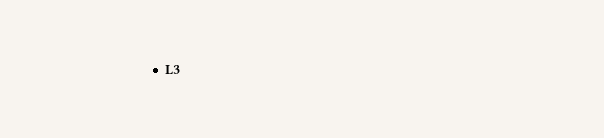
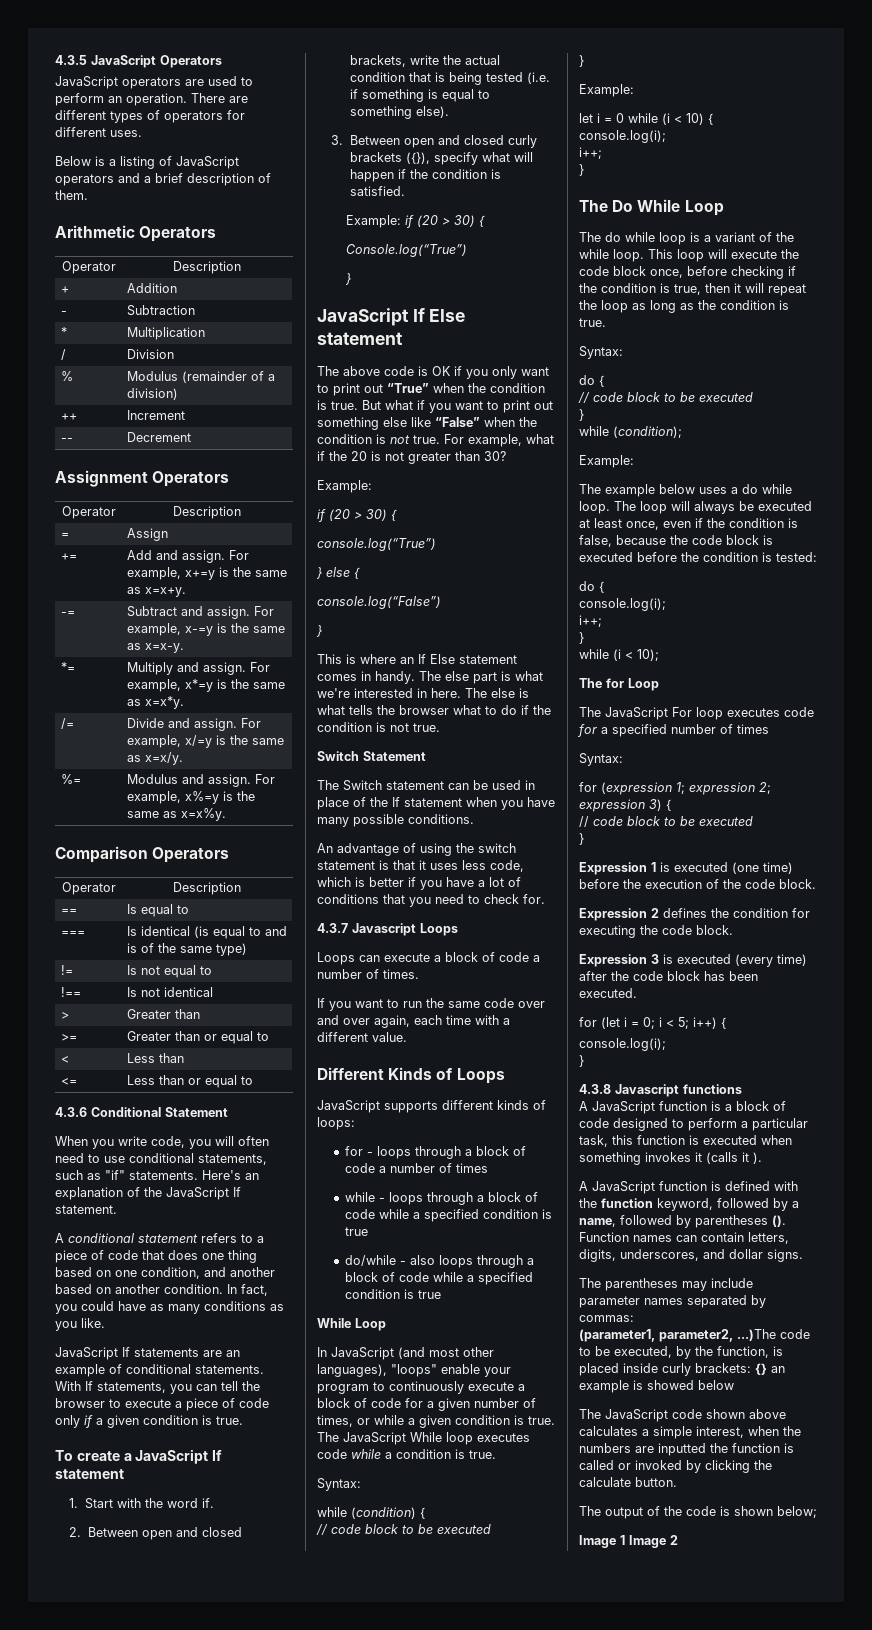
- L3
+ 4.3.5 JavaScript Operators
+ JavaScript operators are used to perform an operation. There are different types of operators for different uses.
+ Below is a listing of JavaScript operators and a brief description of them.
+ Arithmetic Operators
+ Operator | Description
+ + | Addition
+ - | Subtraction
+ * | Multiplication
+ / | Division
+ % | Modulus (remainder of a division)
+ ++ | Increment
+ -- | Decrement
+ Assignment Operators
+ Operator | Description
+ = | Assign
+ += | Add and assign. For example, x+=y is the same as x=x+y.
+ -= | Subtract and assign. For example, x-=y is the same as x=x-y.
+ *= | Multiply and assign. For example, x*=y is the same as x=x*y.
+ /= | Divide and assign. For example, x/=y is the same as x=x/y.
+ %= | Modulus and assign. For example, x%=y is the same as x=x%y.
+ Comparison Operators
+ Operator | Description
+ == | Is equal to
+ === | Is identical (is equal to and is of the same type)
+ != | Is not equal to
+ !== | Is not identical
+ > | Greater than
+ >= | Greater than or equal to
+ < | Less than
+ <= | Less than or equal to
+ 4.3.6 Conditional Statement
+ When you write code, you will often need to use conditional statements, such as "if" statements. Here's an explanation of the JavaScript If statement.
+ A conditional statement refers to a piece of code that does one thing based on one condition, and another based on another condition. In fact, you could have as many conditions as you like.
+ JavaScript If statements are an example of conditional statements. With If statements, you can tell the browser to execute a piece of code only if a given condition is true.
+ To create a JavaScript If statement
+ 1. Start with the word if.
+ 2. Between open and closed brackets, write the actual condition that is being tested (i.e. if something is equal to something else).
+ 3. Between open and closed curly brackets ({}), specify what will happen if the condition is satisfied.
+ Example: if (20 > 30) {
+ Console.log(“True”)
+ }
+ JavaScript If Else statement
+ The above code is OK if you only want to print out “True” when the condition is true. But what if you want to print out something else like “False” when the condition is not true. For example, what if the 20 is not greater than 30?
+ Example:
+ if (20 > 30) {
+ console.log(“True”)
+ } else {
+ console.log(“False”)
+ }
+ This is where an If Else statement comes in handy. The else part is what we're interested in here. The else is what tells the browser what to do if the condition is not true.
+ Switch Statement
+ The Switch statement can be used in place of the If statement when you have many possible conditions.
+ An advantage of using the switch statement is that it uses less code, which is better if you have a lot of conditions that you need to check for.
+ 4.3.7 Javascript Loops
+ Loops can execute a block of code a number of times.
+ If you want to run the same code over and over again, each time with a different value.
+ Different Kinds of Loops
+ JavaScript supports different kinds of loops:
+ for - loops through a block of code a number of times
+ while - loops through a block of code while a specified condition is true
+ do/while - also loops through a block of code while a specified condition is true
+ While Loop
+ In JavaScript (and most other languages), "loops" enable your program to continuously execute a block of code for a given number of times, or while a given condition is true. The JavaScript While loop executes code while a condition is true.
+ Syntax:
+ while (condition) {
+ // code block to be executed
+ }
+ Example:
+ let i = 0 while (i < 10) {
+ console.log(i);
+ i++;
+ }
+ The Do While Loop
+ The do while loop is a variant of the while loop. This loop will execute the code block once, before checking if the condition is true, then it will repeat the loop as long as the condition is true.
+ Syntax:
+ do {
+ // code block to be executed
+ }
+ while (condition);
+ Example:
+ The example below uses a do while loop. The loop will always be executed at least once, even if the condition is false, because the code block is executed before the condition is tested:
+ do {
+ console.log(i);
+ i++;
+ }
+ while (i < 10);
+ The for Loop
+ The JavaScript For loop executes code for a specified number of times
+ Syntax:
+ for (expression 1; expression 2; expression 3) {
+ // code block to be executed
+ }
+ Expression 1 is executed (one time) before the execution of the code block.
+ Expression 2 defines the condition for executing the code block.
+ Expression 3 is executed (every time) after the code block has been executed.
+ for (let i = 0; i < 5; i++) {
+ console.log(i);
+ }
+ 4.3.8 Javascript functions
+ A JavaScript function is a block of code designed to perform a particular task, this function is executed when something invokes it (calls it ).
+ A JavaScript function is defined with the function keyword, followed by a name, followed by parentheses (). Function names can contain letters, digits, underscores, and dollar signs.
+ The parentheses may include parameter names separated by commas:
+ (parameter1, parameter2, ...)The code to be executed, by the function, is placed inside curly brackets: {} an example is showed below
+ The JavaScript code shown above calculates a simple interest, when the numbers are inputted the function is called or invoked by clicking the calculate button.
+ The output of the code is shown below;
+ Image 1 Image 2

